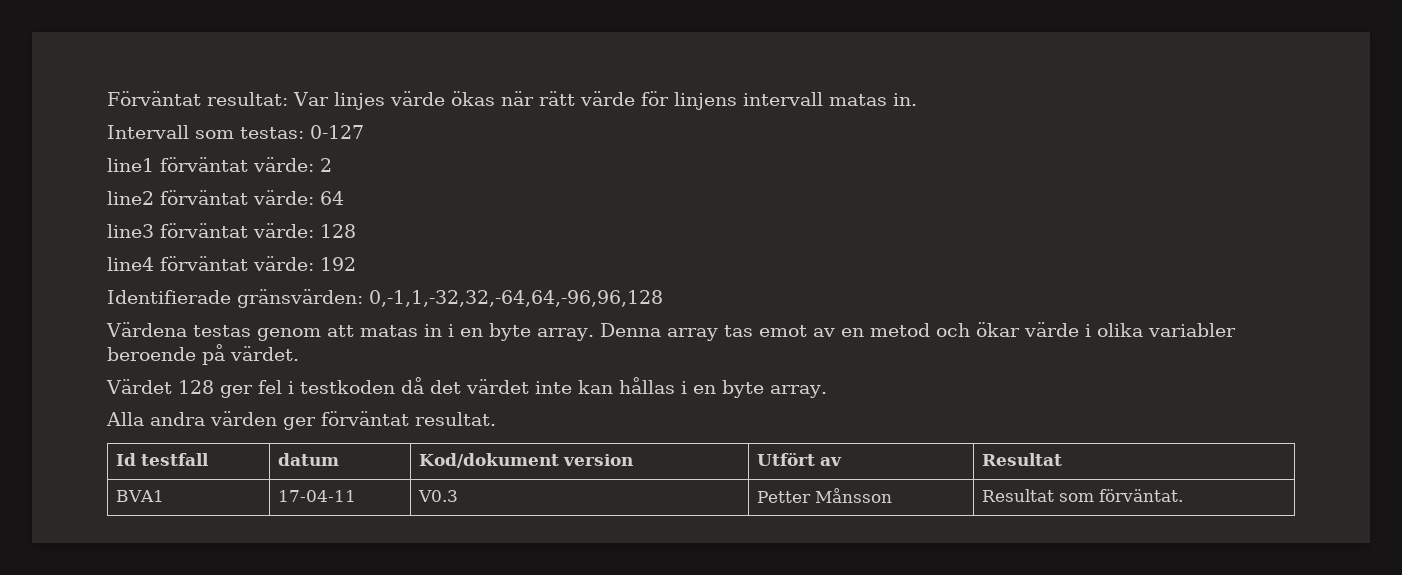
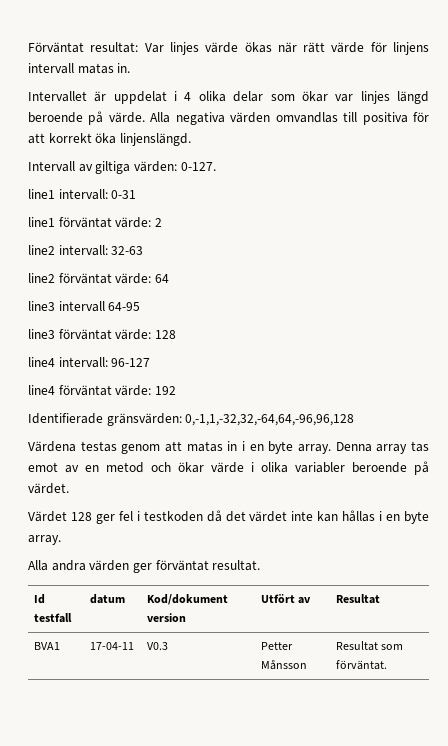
- Intervall som testas: 0-127
+ Intervallet är uppdelat i 4 olika delar som ökar var linjes längd beroende på värde. Alla negativa värden omvandlas till positiva för att korrekt öka linjenslängd.
+ Intervall av giltiga värden: 0-127.
+ line1 intervall: 0-31
+ line2 intervall: 32-63
+ line3 intervall 64-95
+ line4 intervall: 96-127

